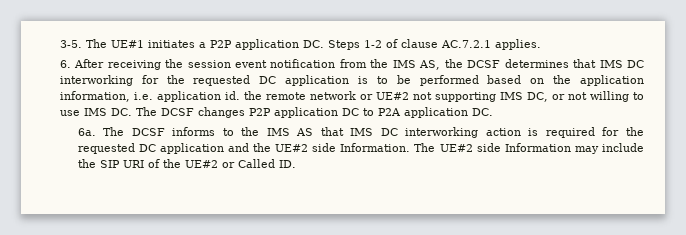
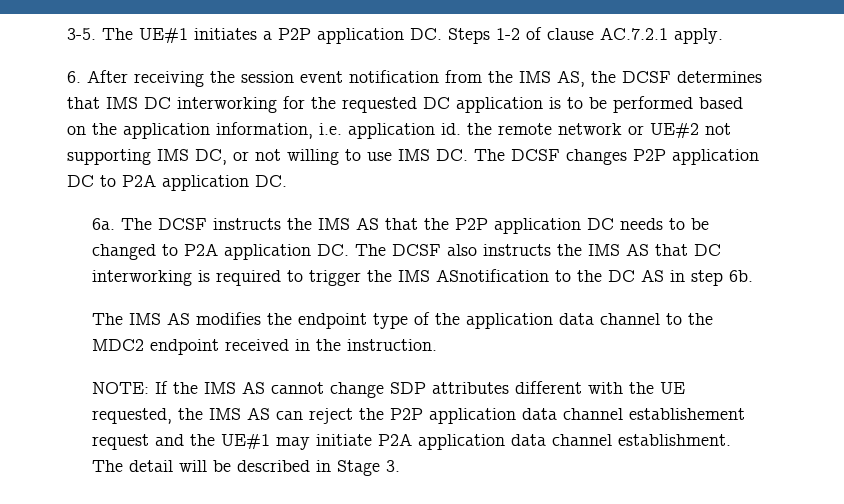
- The UE#1 initiates a P2P application DC. Steps 1-2 of clause AC.7.2.1 applies.
+ The UE#1 initiates a P2P application DC. Steps 1-2 of clause AC.7.2.1 apply.
- The DCSF informs to the IMS AS that IMS DC interworking action is required for the requested DC application and the UE#2 side Information. The UE#2 side Information may include the SIP URI of the UE#2 or Called ID.
+ The DCSF instructs the IMS AS that the P2P application DC needs to be changed to P2A application DC. The DCSF also instructs the IMS AS that DC interworking is required to trigger the IMS ASnotification to the DC AS in step 6b.
+ The IMS AS modifies the endpoint type of the application data channel to the MDC2 endpoint received in the instruction.
+ NOTE: If the IMS AS cannot change SDP attributes different with the UE requested, the IMS AS can reject the P2P application data channel establishement request and the UE#1 may initiate P2A application data channel establishment. The detail will be described in Stage 3.

